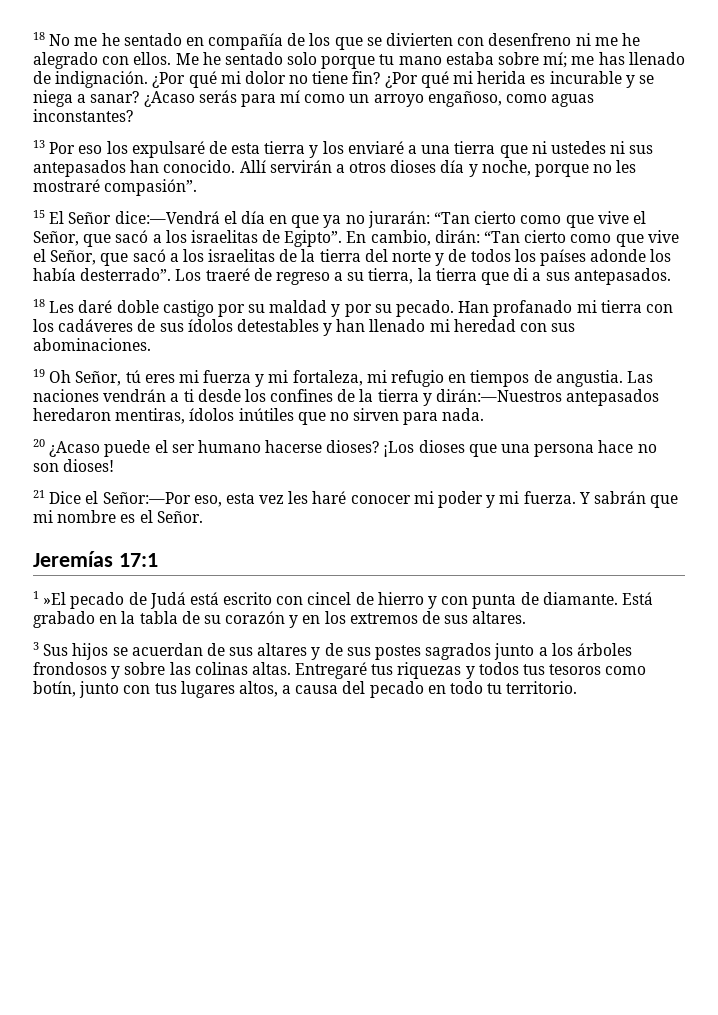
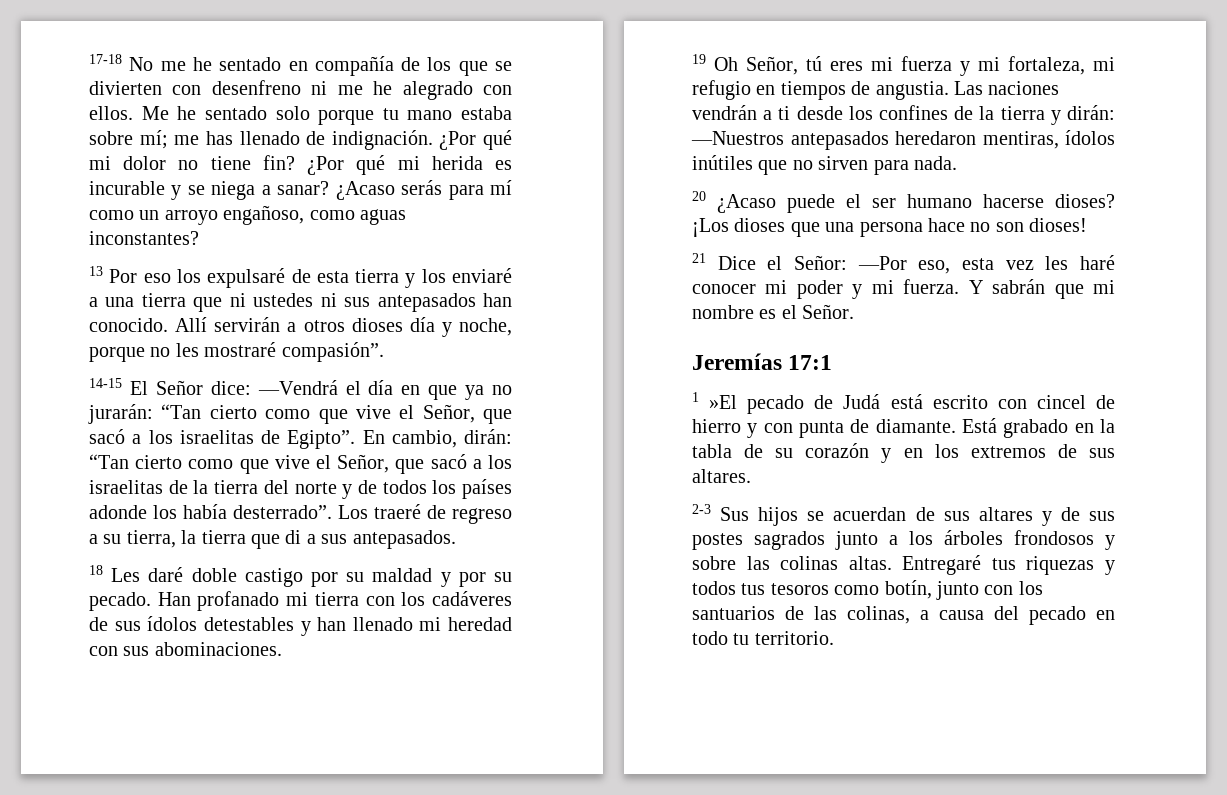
- 18 No me he sentado en compañía de los que se divierten con desenfreno ni me he alegrado con ellos.
+ 17-18 No me he sentado en compañía de los que se divierten con desenfreno ni me he alegrado con ellos.
- 15 El Señor dice:—Vendrá el día en que ya no jurarán: “Tan cierto como que vive el Señor, que sacó a los israelitas de Egipto”.
+ 14-15 El Señor dice: —Vendrá el día en que ya no jurarán: “Tan cierto como que vive el Señor, que sacó a los israelitas de Egipto”.
- Las naciones vendrán a ti desde los confines de la tierra y dirán:—Nuestros antepasados heredaron mentiras, ídolos inútiles que no sirven para nada.
+ Las naciones vendrán a ti desde los confines de la tierra y dirán: —Nuestros antepasados heredaron mentiras, ídolos inútiles que no sirven para nada.
- 21 Dice el Señor:—Por eso, esta vez les haré conocer mi poder y mi fuerza.
+ 21 Dice el Señor: —Por eso, esta vez les haré conocer mi poder y mi fuerza.
- 3 Sus hijos se acuerdan de sus altares y de sus postes sagrados junto a los árboles frondosos y sobre las colinas altas.
+ 2-3 Sus hijos se acuerdan de sus altares y de sus postes sagrados junto a los árboles frondosos y sobre las colinas altas.
- Entregaré tus riquezas y todos tus tesoros como botín, junto con tus lugares altos, a causa del pecado en todo tu territorio.
+ Entregaré tus riquezas y todos tus tesoros como botín, junto con los santuarios de las colinas, a causa del pecado en todo tu territorio.

